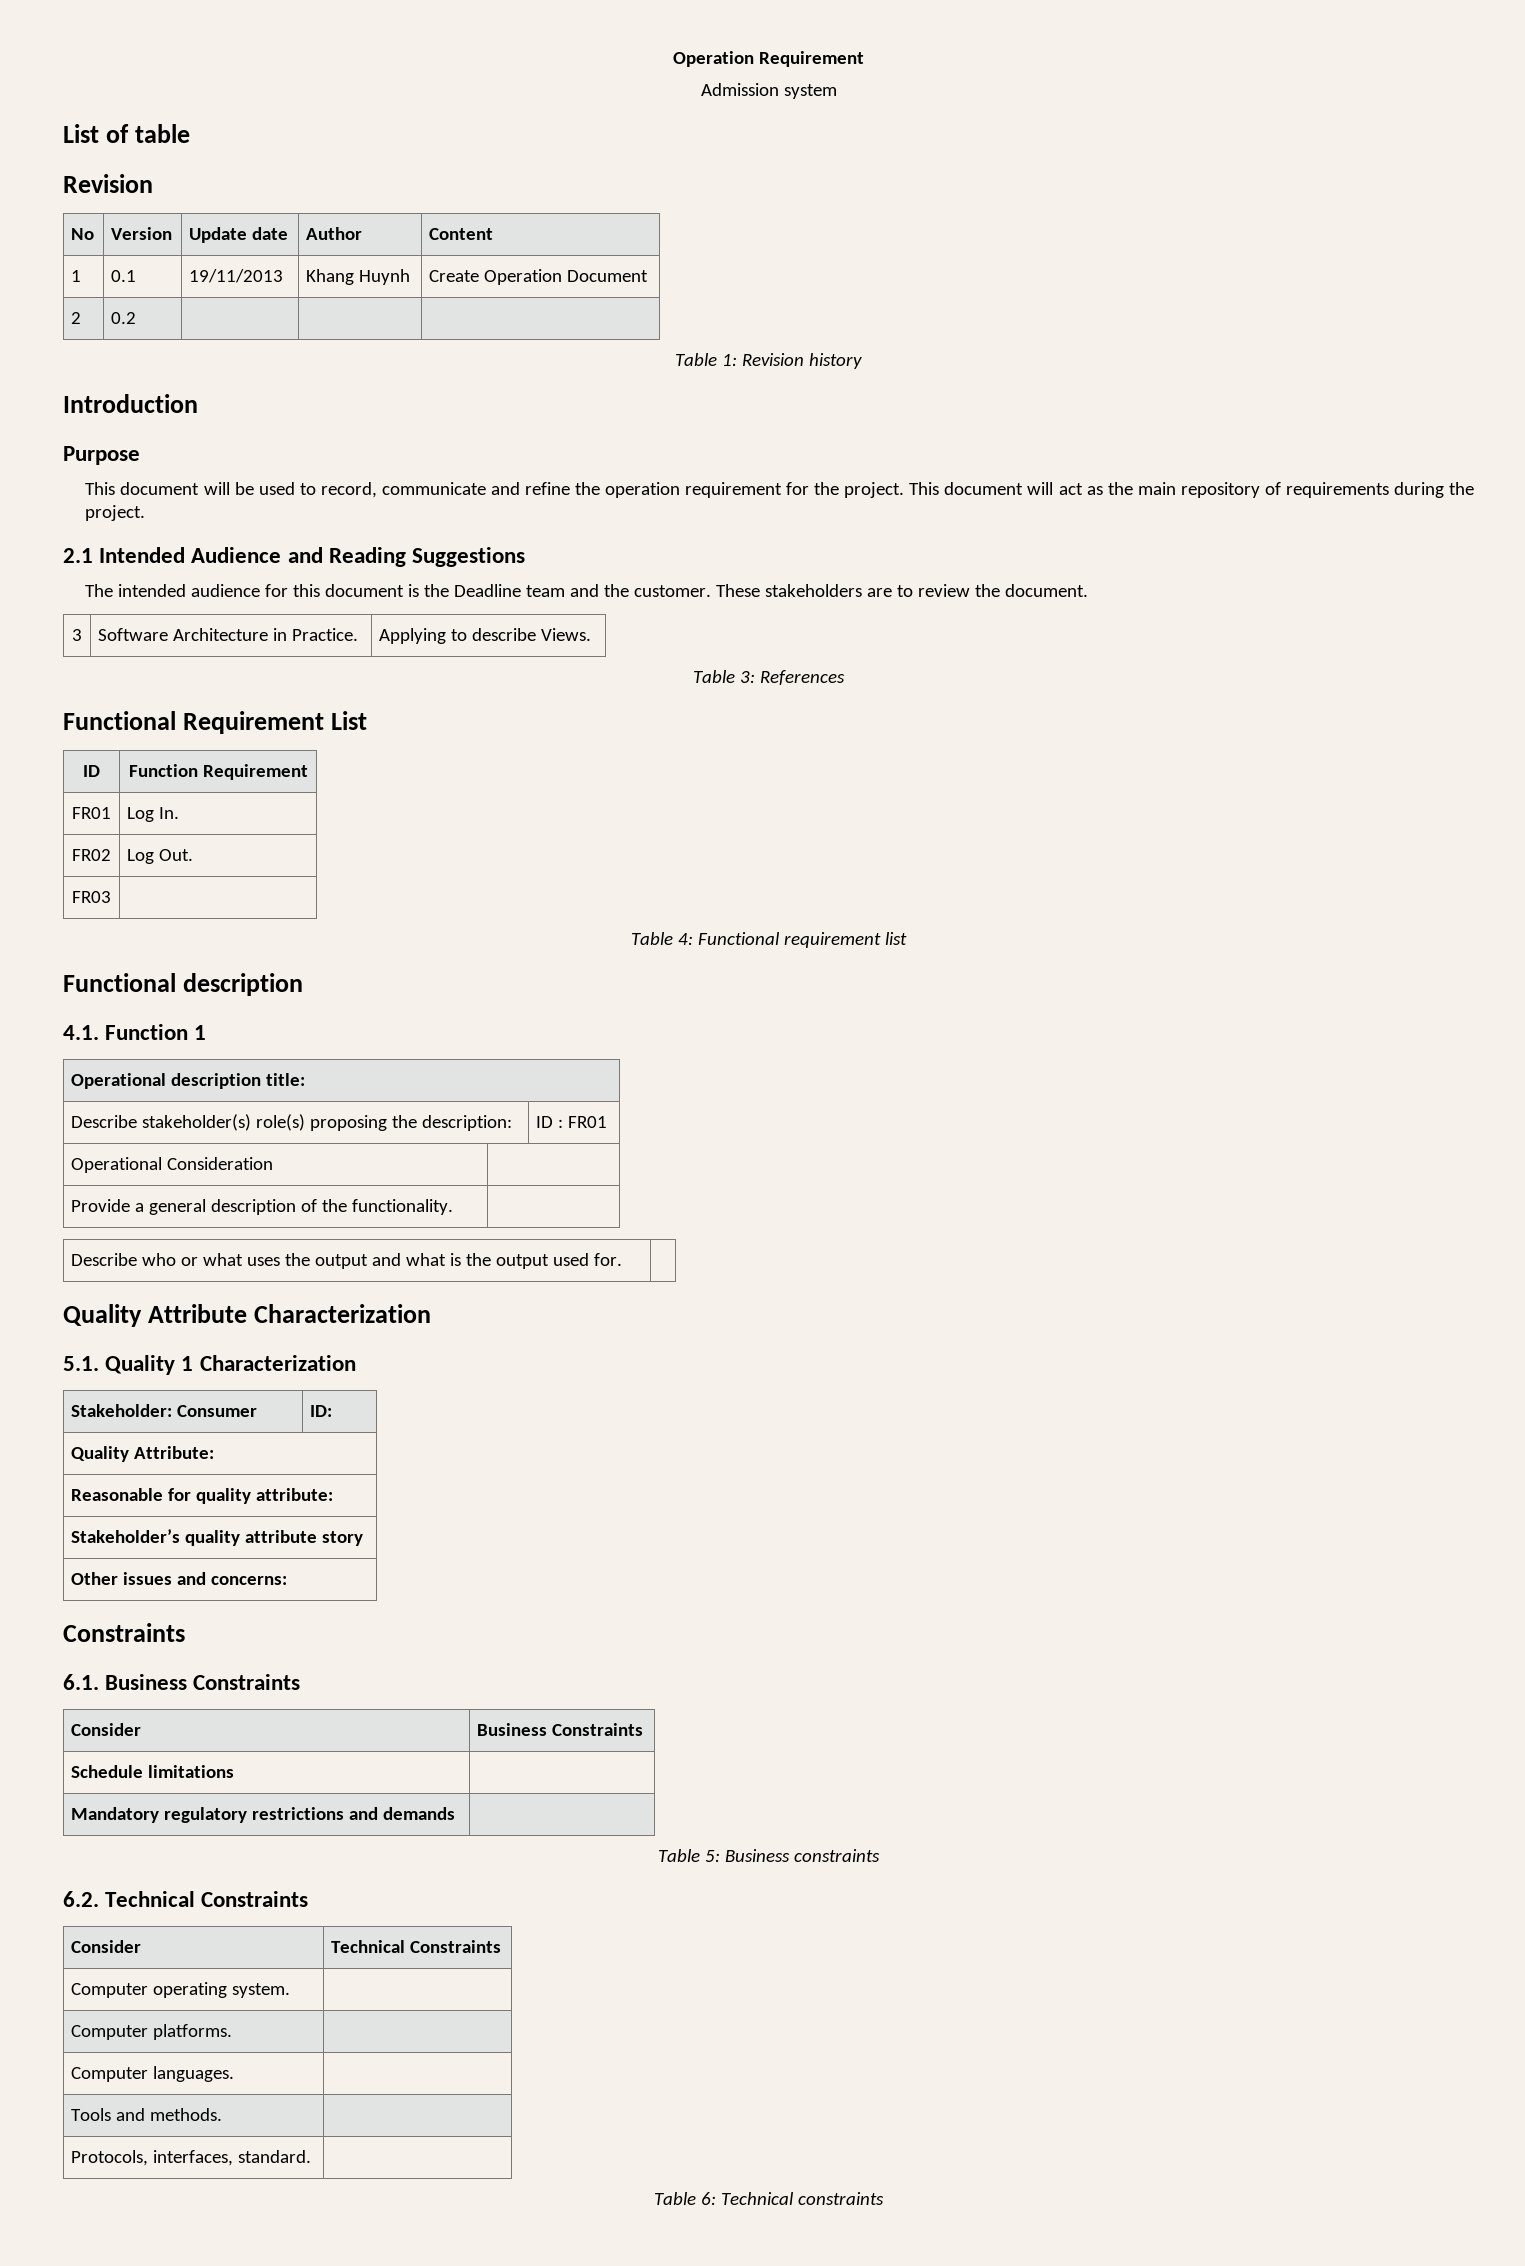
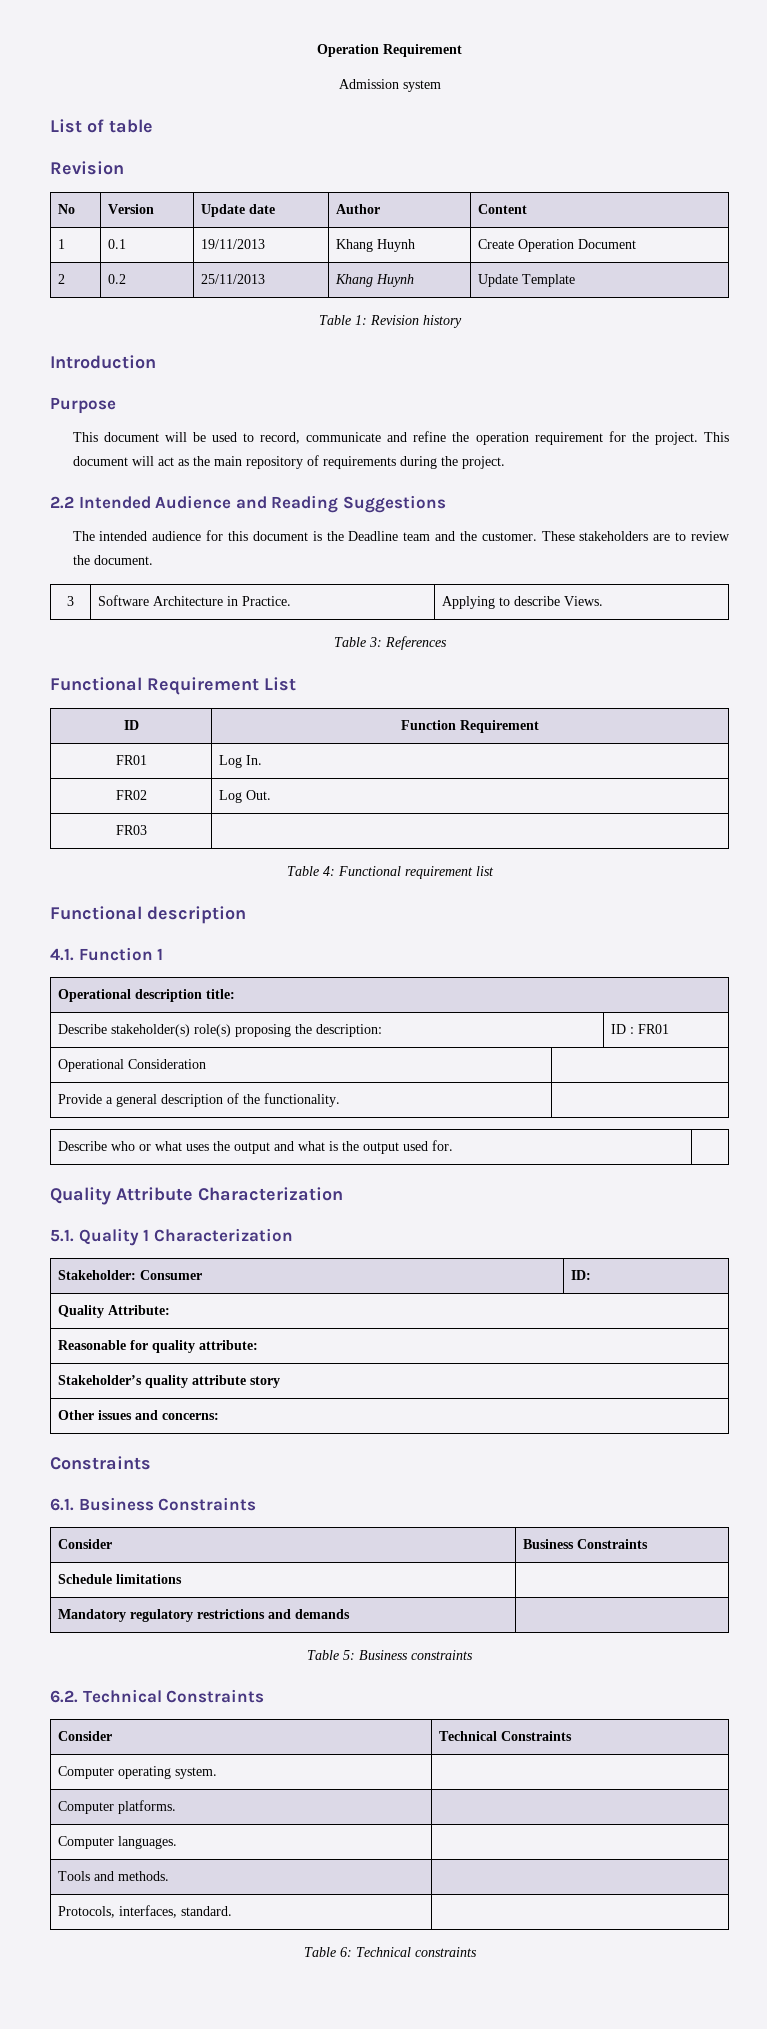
- 2 | 0.2 | | |
+ 2 | 0.2 | 25/11/2013 | Khang Huynh | Update Template
- 2.1 Intended Audience and Reading Suggestions
+ 2.2 Intended Audience and Reading Suggestions

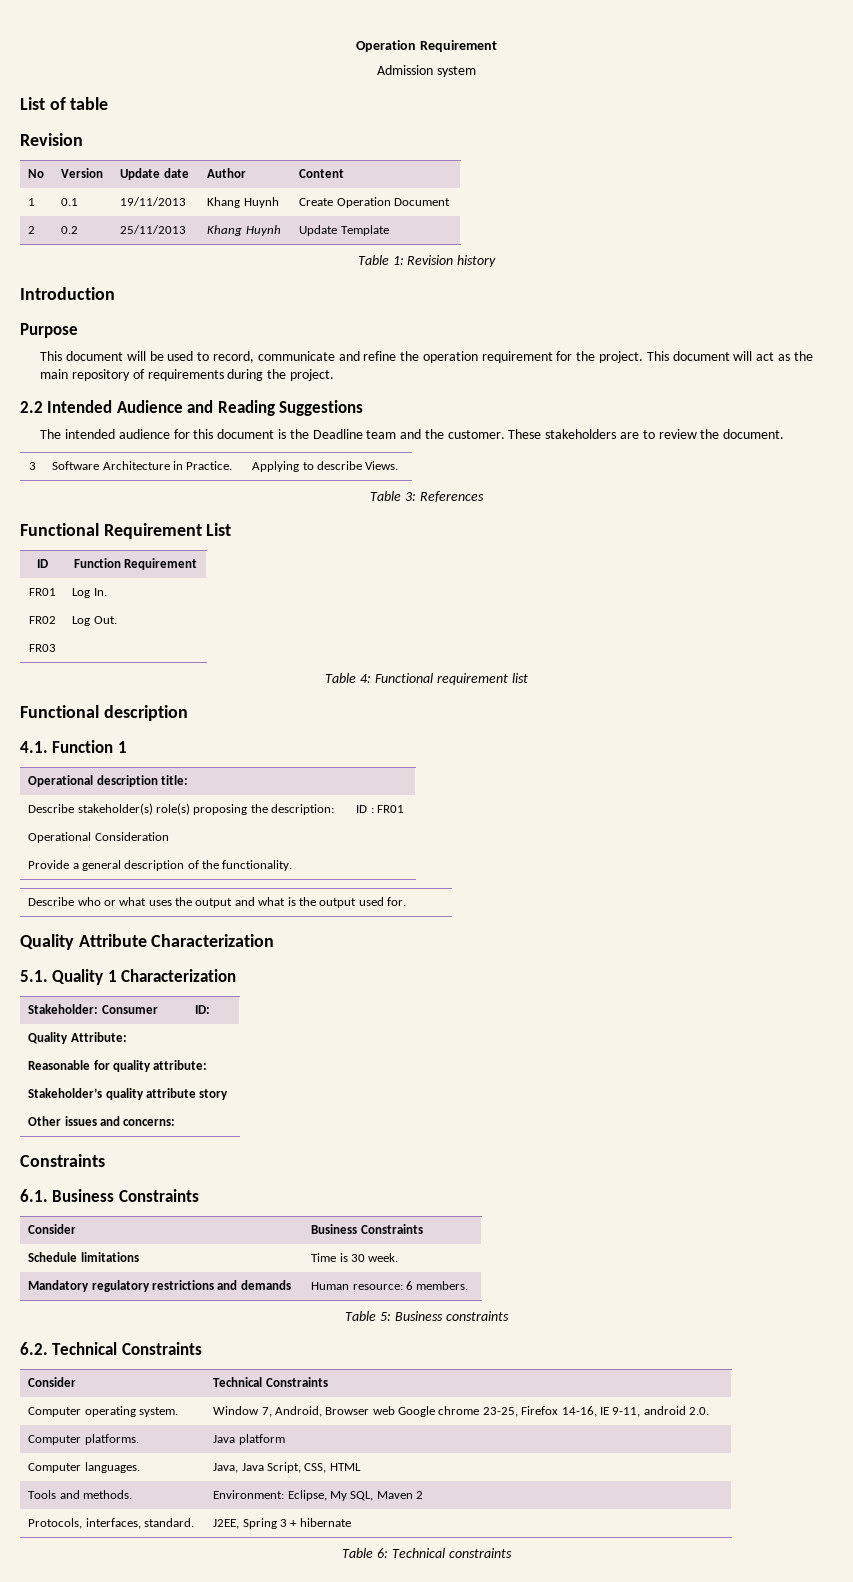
- Schedule limitations |
+ Schedule limitations | Time is 30 week.
- Mandatory regulatory restrictions and demands |
+ Mandatory regulatory restrictions and demands | Human resource: 6 members.
- Computer operating system. |
+ Computer operating system. | Window 7, Android, Browser web Google chrome 23-25, Firefox 14-16, IE 9-11, android 2.0.
- Computer platforms. |
+ Computer platforms. | Java platform
- Computer languages. |
- Tools and methods. |
- Protocols, interfaces, standard. |
+ Computer languages. | Java, Java Script, CSS, HTML
+ Tools and methods. | Environment: Eclipse, My SQL, Maven 2
+ Protocols, interfaces, standard. | J2EE, Spring 3 + hibernate

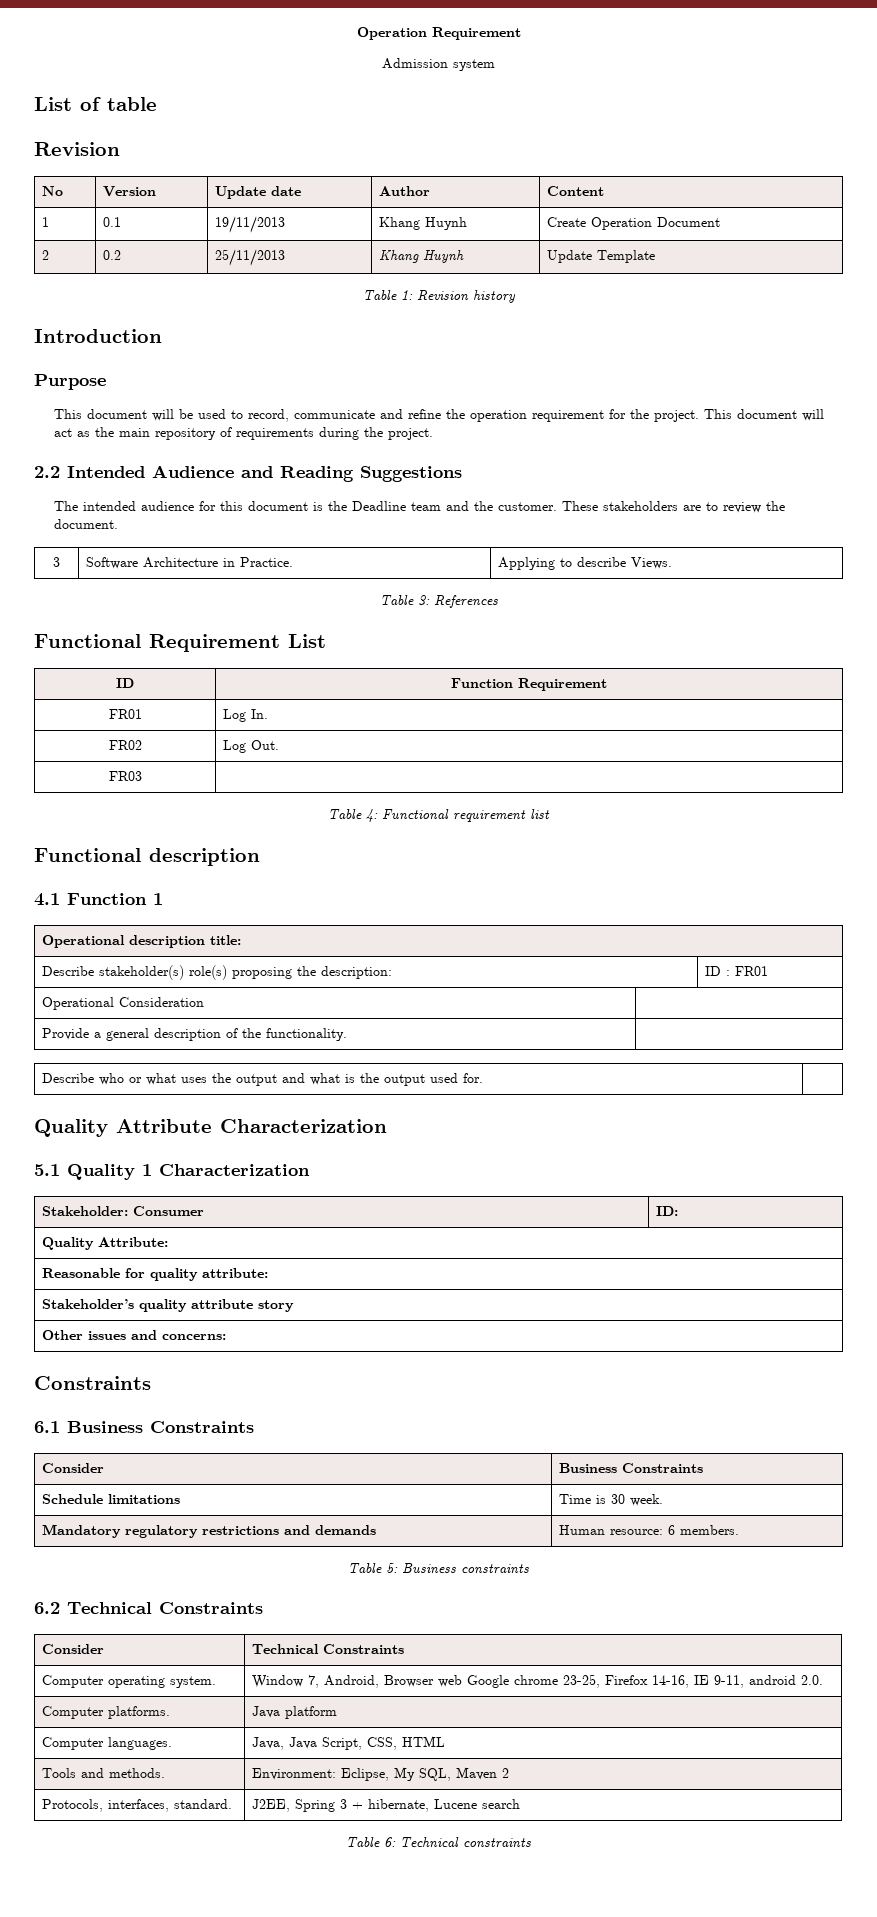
- 4.1. Function 1
+ 4.1 Function 1
- 5.1. Quality 1 Characterization
+ 5.1 Quality 1 Characterization
- 6.1. Business Constraints
+ 6.1 Business Constraints
- 6.2. Technical Constraints
+ 6.2 Technical Constraints
- Protocols, interfaces, standard. | J2EE, Spring 3 + hibernate
+ Protocols, interfaces, standard. | J2EE, Spring 3 + hibernate, Lucene search

